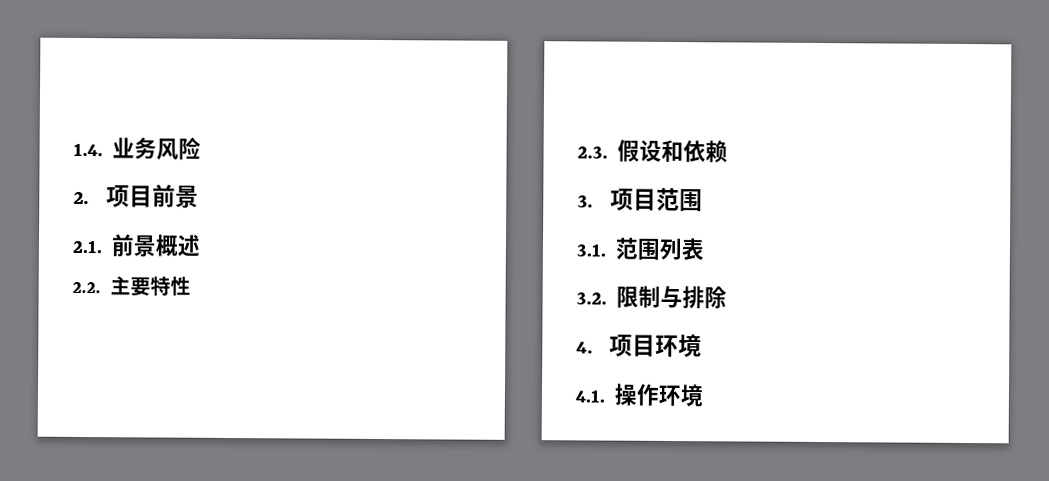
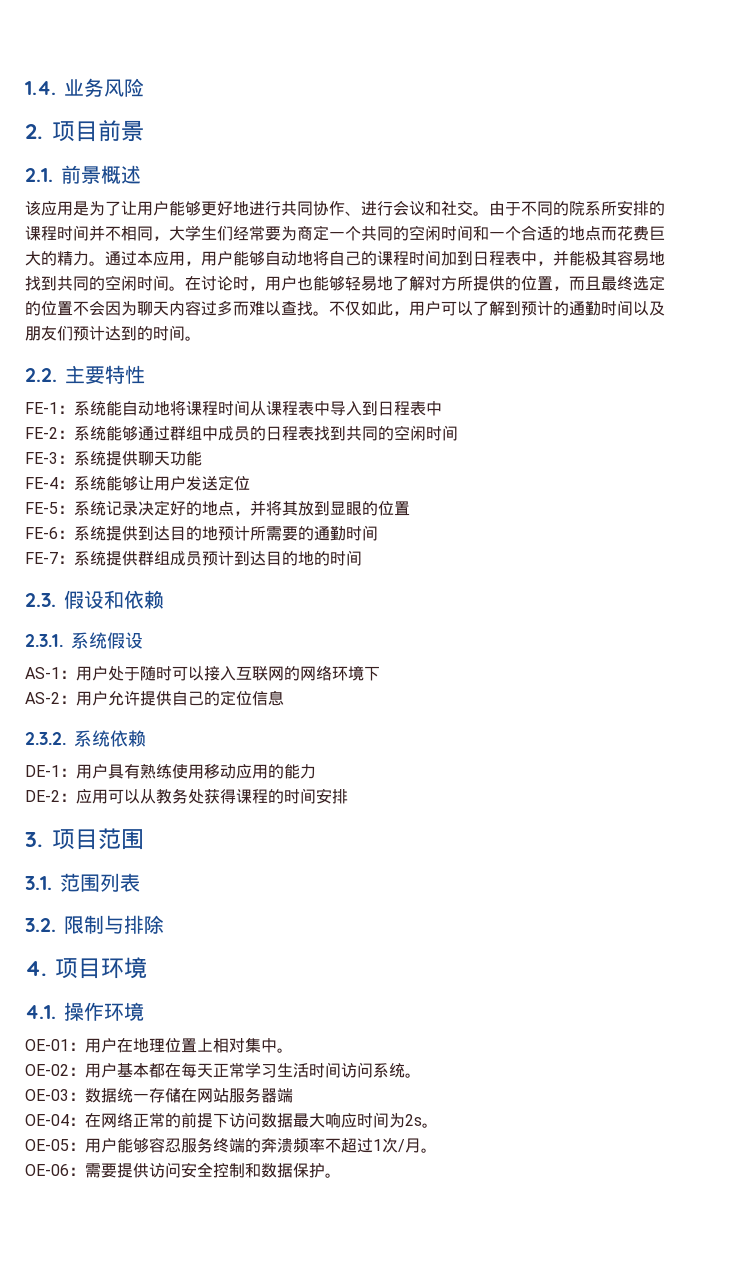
+ 该应用是为了让用户能够更好地进行共同协作、进行会议和社交。由于不同的院系所安排的课程时间并不相同，大学生们经常要为商定一个共同的空闲时间和一个合适的地点而花费巨大的精力。通过本应用，用户能够自动地将自己的课程时间加到日程表中，并能极其容易地找到共同的空闲时间。在讨论时，用户也能够轻易地了解对方所提供的位置，而且最终选定的位置不会因为聊天内容过多而难以查找。不仅如此，用户可以了解到预计的通勤时间以及朋友们预计达到的时间。
  2.2.主要特性
+ FE-1：系统能自动地将课程时间从课程表中导入到日程表中
+ FE-2：系统能够通过群组中成员的日程表找到共同的空闲时间
+ FE-3：系统提供聊天功能
+ FE-4：系统能够让用户发送定位
+ FE-5：系统记录决定好的地点，并将其放到显眼的位置
+ FE-6：系统提供到达目的地预计所需要的通勤时间
+ FE-7：系统提供群组成员预计到达目的地的时间
  2.3.假设和依赖
+ 2.3.1.系统假设
+ AS-1：用户处于随时可以接入互联网的网络环境下
+ AS-2：用户允许提供自己的定位信息
+ 2.3.2.系统依赖
+ DE-1：用户具有熟练使用移动应用的能力
+ DE-2：应用可以从教务处获得课程的时间安排
+ OE-01：用户在地理位置上相对集中。
+ OE-02：用户基本都在每天正常学习生活时间访问系统。
+ OE-03：数据统一存储在网站服务器端
+ OE-04：在网络正常的前提下访问数据最大响应时间为2s。
+ OE-05：用户能够容忍服务终端的奔溃频率不超过1次/月。
+ OE-06：需要提供访问安全控制和数据保护。

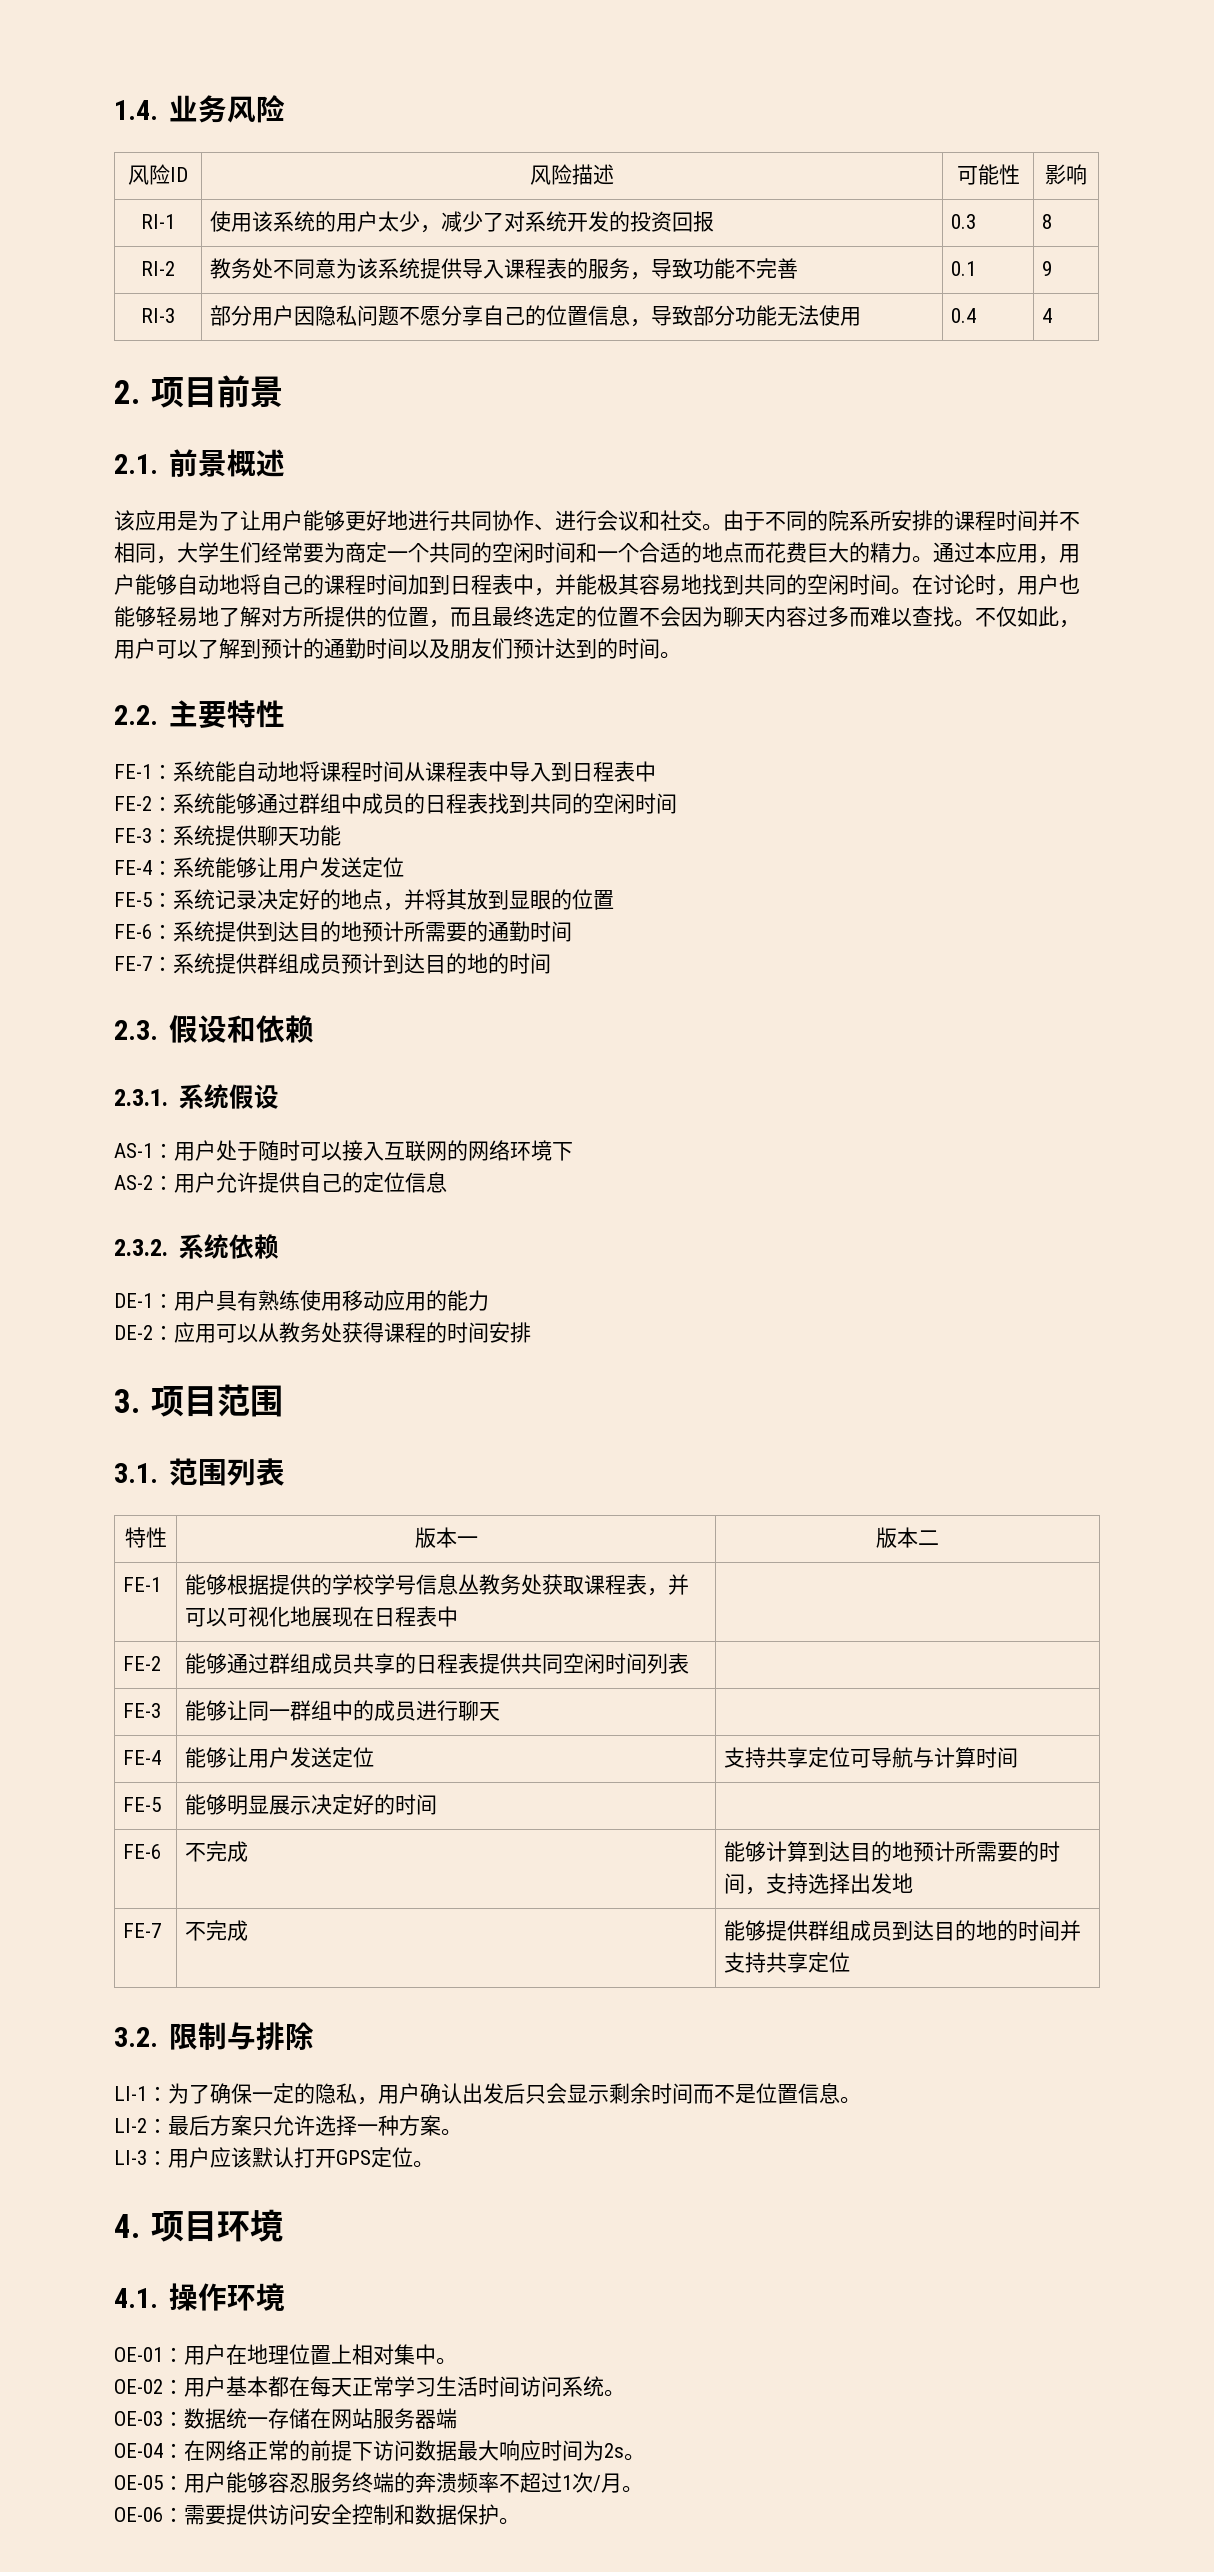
+ 风险ID | 风险描述 | 可能性 | 影响
+ RI-1 | 使用该系统的用户太少，减少了对系统开发的投资回报 | 0.3 | 8
+ RI-2 | 教务处不同意为该系统提供导入课程表的服务，导致功能不完善 | 0.1 | 9
+ RI-3 | 部分用户因隐私问题不愿分享自己的位置信息，导致部分功能无法使用 | 0.4 | 4
+ 特性 | 版本一 | 版本二
+ FE-1 | 能够根据提供的学校学号信息丛教务处获取课程表，并可以可视化地展现在日程表中 |
+ FE-2 | 能够通过群组成员共享的日程表提供共同空闲时间列表 |
+ FE-3 | 能够让同一群组中的成员进行聊天 |
+ FE-4 | 能够让用户发送定位 | 支持共享定位可导航与计算时间
+ FE-5 | 能够明显展示决定好的时间 |
+ FE-6 | 不完成 | 能够计算到达目的地预计所需要的时间，支持选择出发地
+ FE-7 | 不完成 | 能够提供群组成员到达目的地的时间并支持共享定位
  3.2.限制与排除
+ LI-1：为了确保一定的隐私，用户确认出发后只会显示剩余时间而不是位置信息。
+ LI-2：最后方案只允许选择一种方案。
+ LI-3：用户应该默认打开GPS定位。

